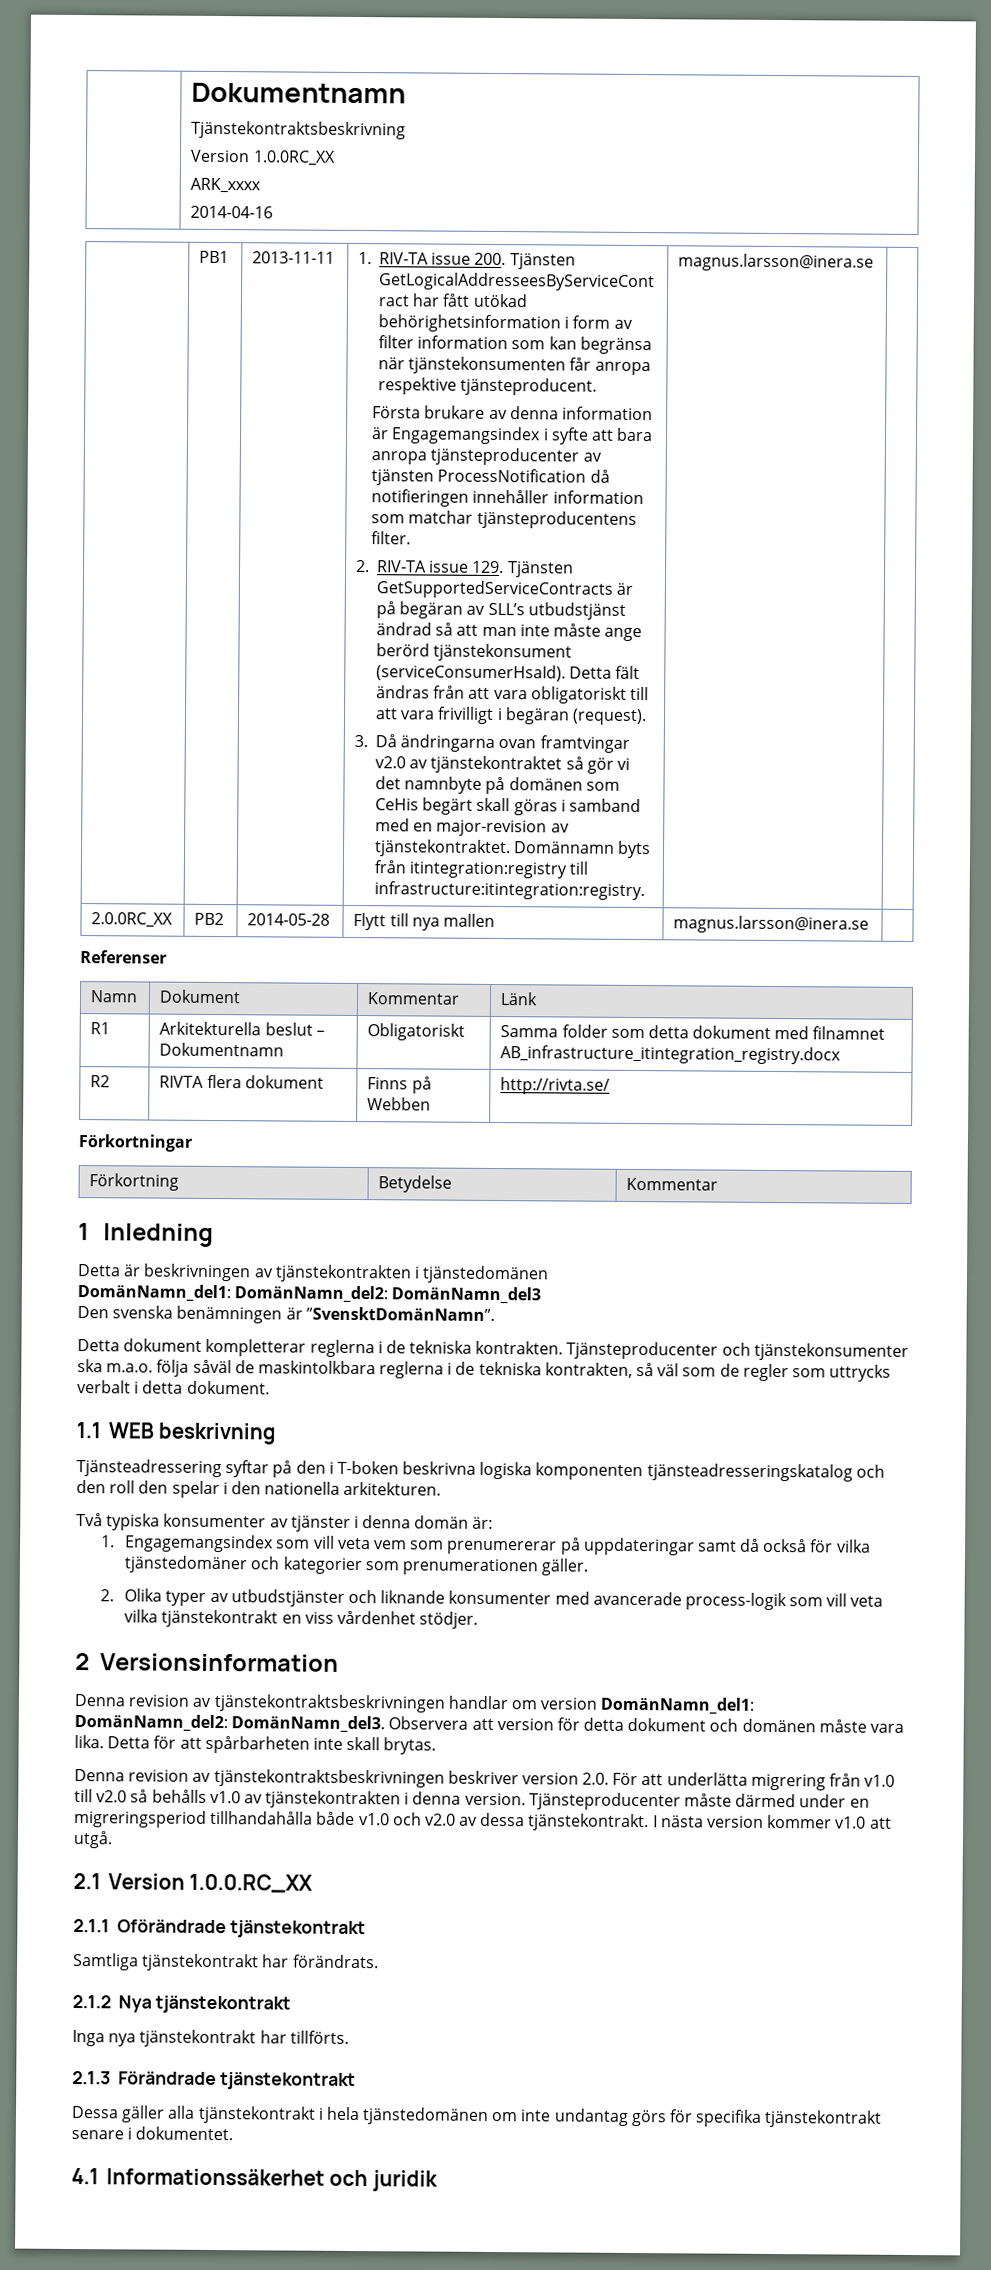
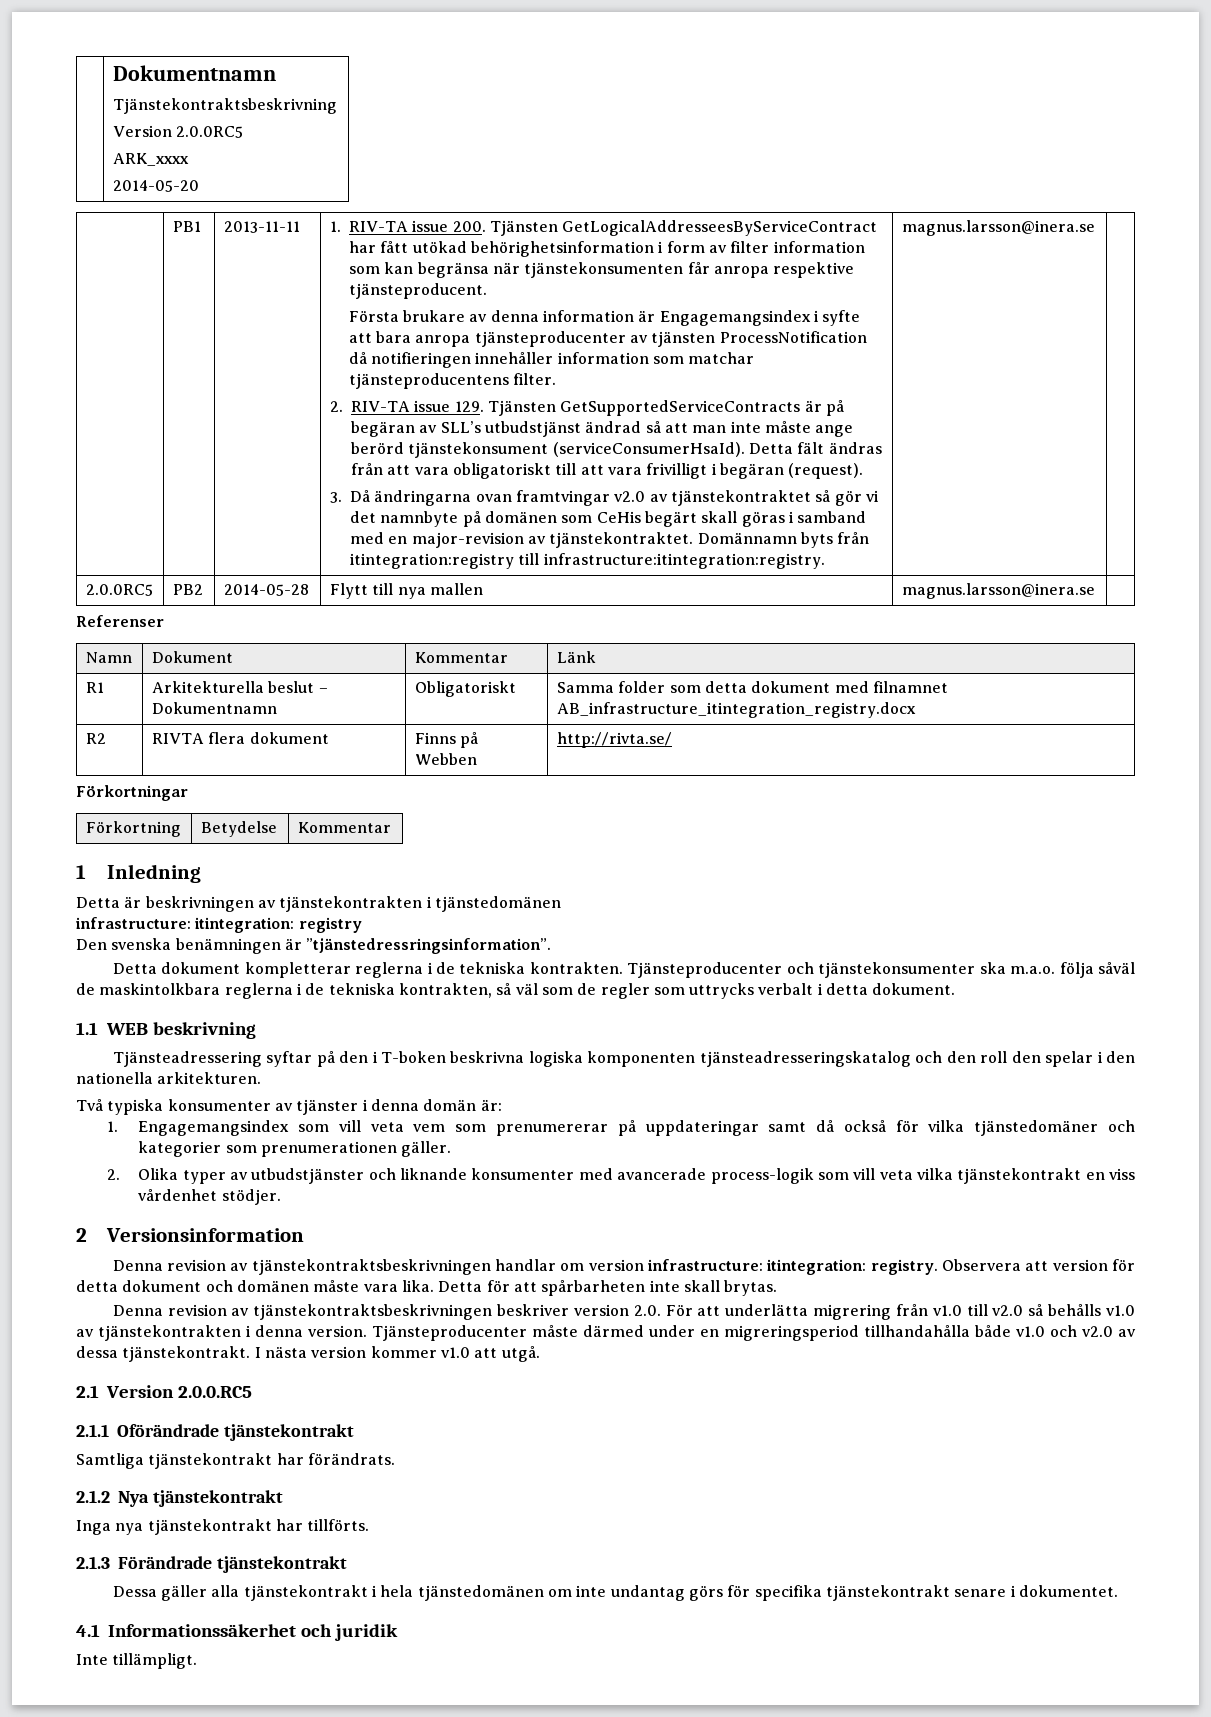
  | Dokumentnamn
  Tjänstekontraktsbeskrivning
- Version 1.0.0RC_XX
+ Version 2.0.0RC5
  ARK_xxxx
- 2014-04-16
+ 2014-05-20
- 2.0.0RC_XX | PB2 | 2014-05-28 | Flytt till nya mallen | magnus.larsson@inera.se |
+ 2.0.0RC5 | PB2 | 2014-05-28 | Flytt till nya mallen | magnus.larsson@inera.se |
- DomänNamn_del1: DomänNamn_del2: DomänNamn_del3
+ infrastructure: itintegration: registry
- Den svenska benämningen är ”SvensktDomänNamn”.
+ Den svenska benämningen är ”tjänstedressringsinformation”.
- Denna revision av tjänstekontraktsbeskrivningen handlar om version DomänNamn_del1: DomänNamn_del2: DomänNamn_del3.
+ Denna revision av tjänstekontraktsbeskrivningen handlar om version infrastructure: itintegration: registry.
- 2.1 Version 1.0.0.RC_XX
+ 2.1 Version 2.0.0.RC5
+ Inte tillämpligt.

